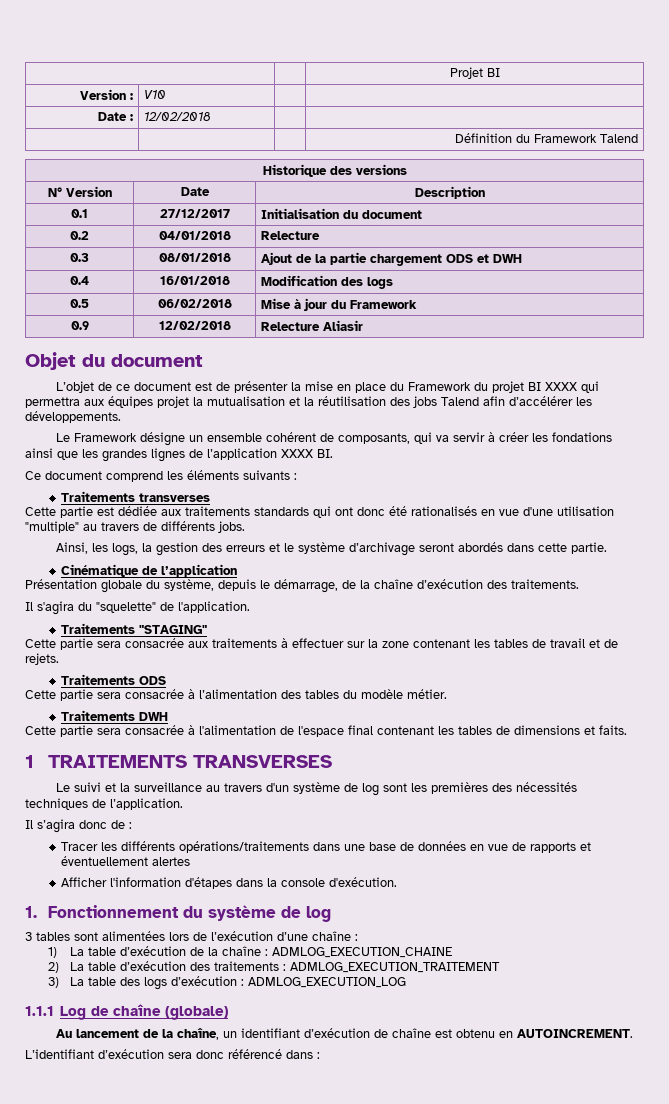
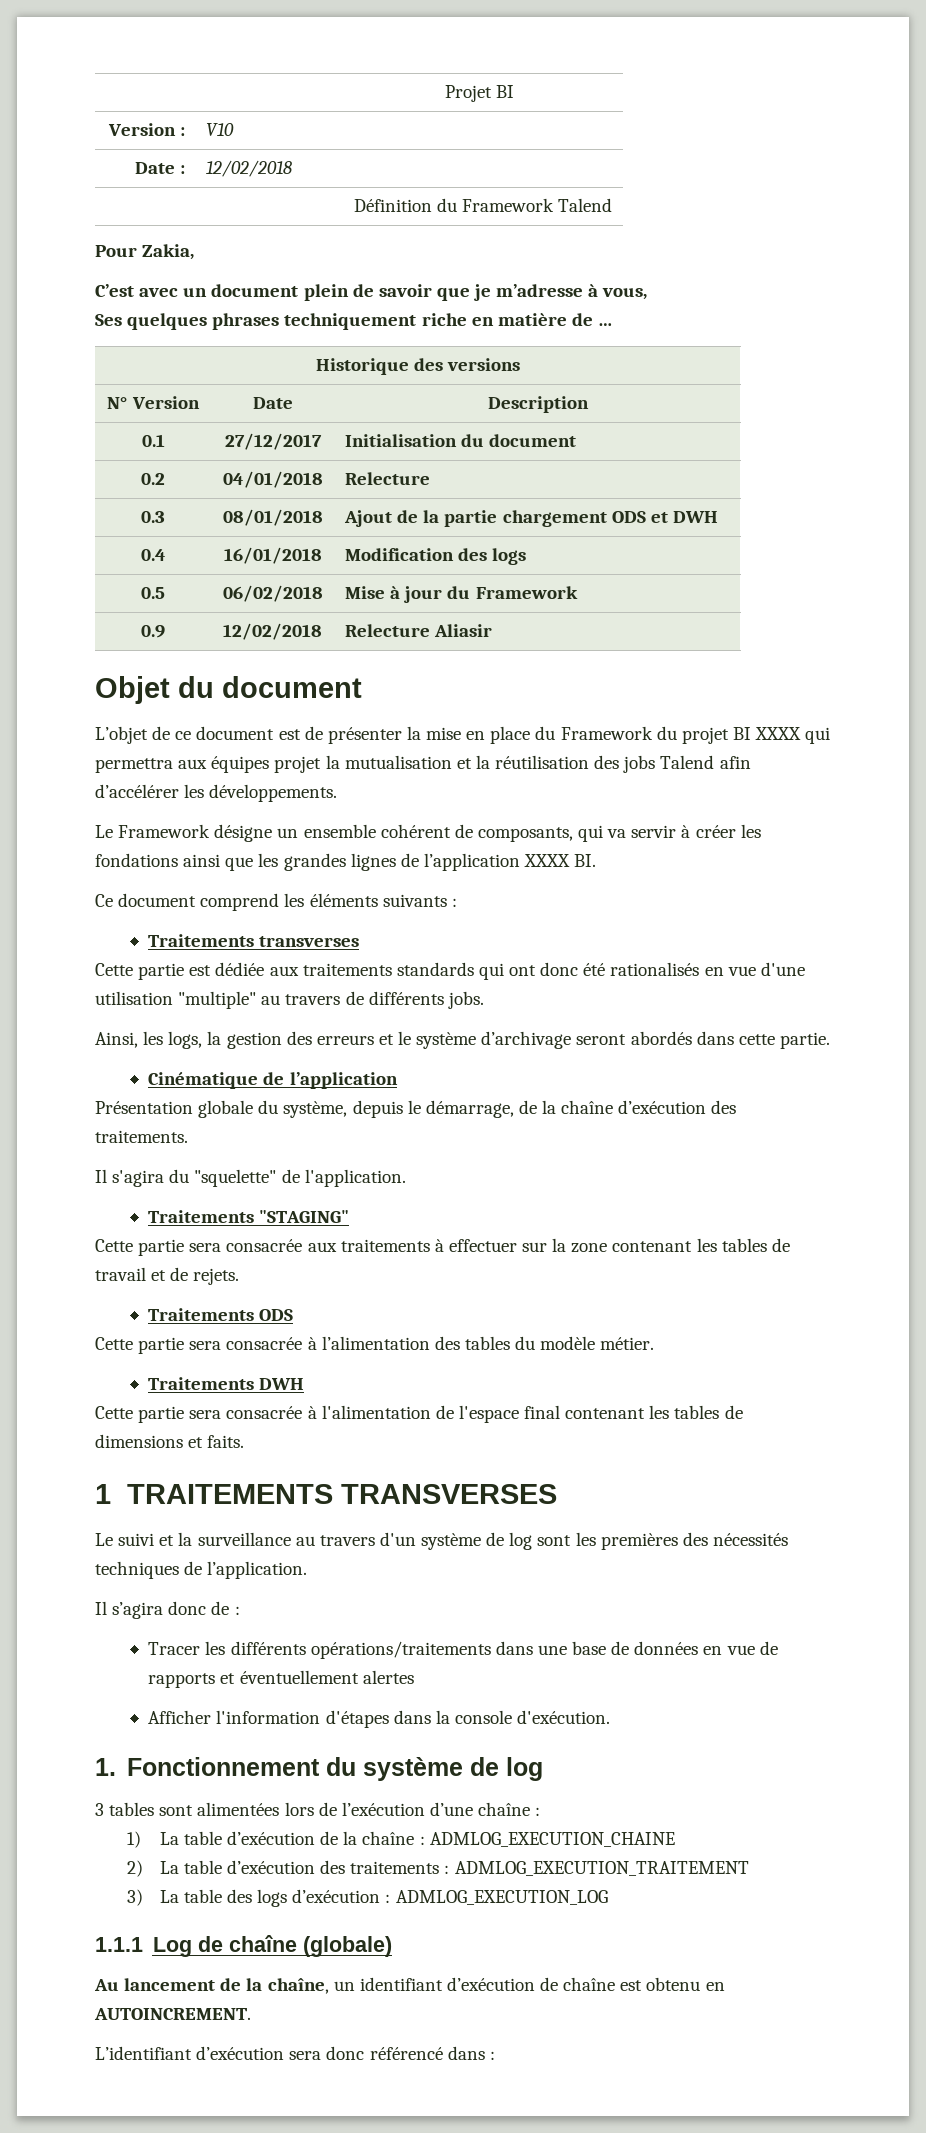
+ Pour Zakia,
+ C’est avec un document plein de savoir que je m’adresse à vous,
+ Ses quelques phrases techniquement riche en matière de …

